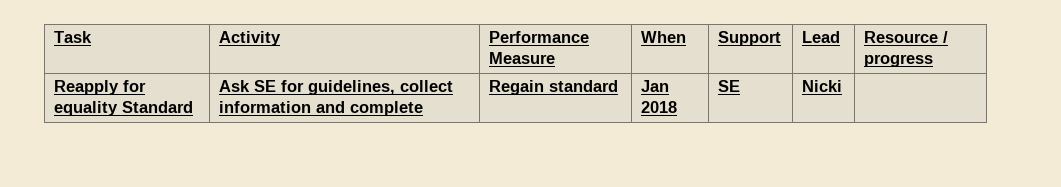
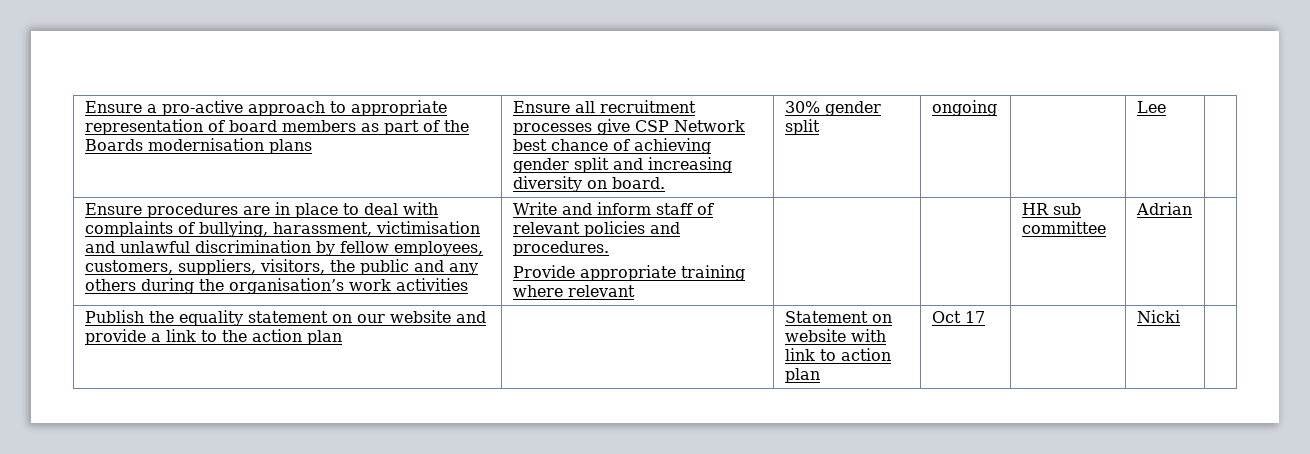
- Task | Activity | Performance Measure | When | Support | Lead | Resource / progress
- Reapply for equality Standard | Ask SE for guidelines, collect information and complete | Regain standard | Jan 2018 | SE | Nicki |
+ Ensure a pro-active approach to appropriate representation of board members as part of the Boards modernisation plans | Ensure all recruitment processes give CSP Network best chance of achieving gender split and increasing diversity on board. | 30% gender split | ongoing | | Lee |
+ Ensure procedures are in place to deal with complaints of bullying, harassment, victimisation and unlawful discrimination by fellow employees, customers, suppliers, visitors, the public and any others during the organisation’s work activities | Write and inform staff of relevant policies and procedures.
+ Provide appropriate training where relevant | | | HR sub committee | Adrian |
+ Publish the equality statement on our website and provide a link to the action plan | | Statement on website with link to action plan | Oct 17 | | Nicki |

